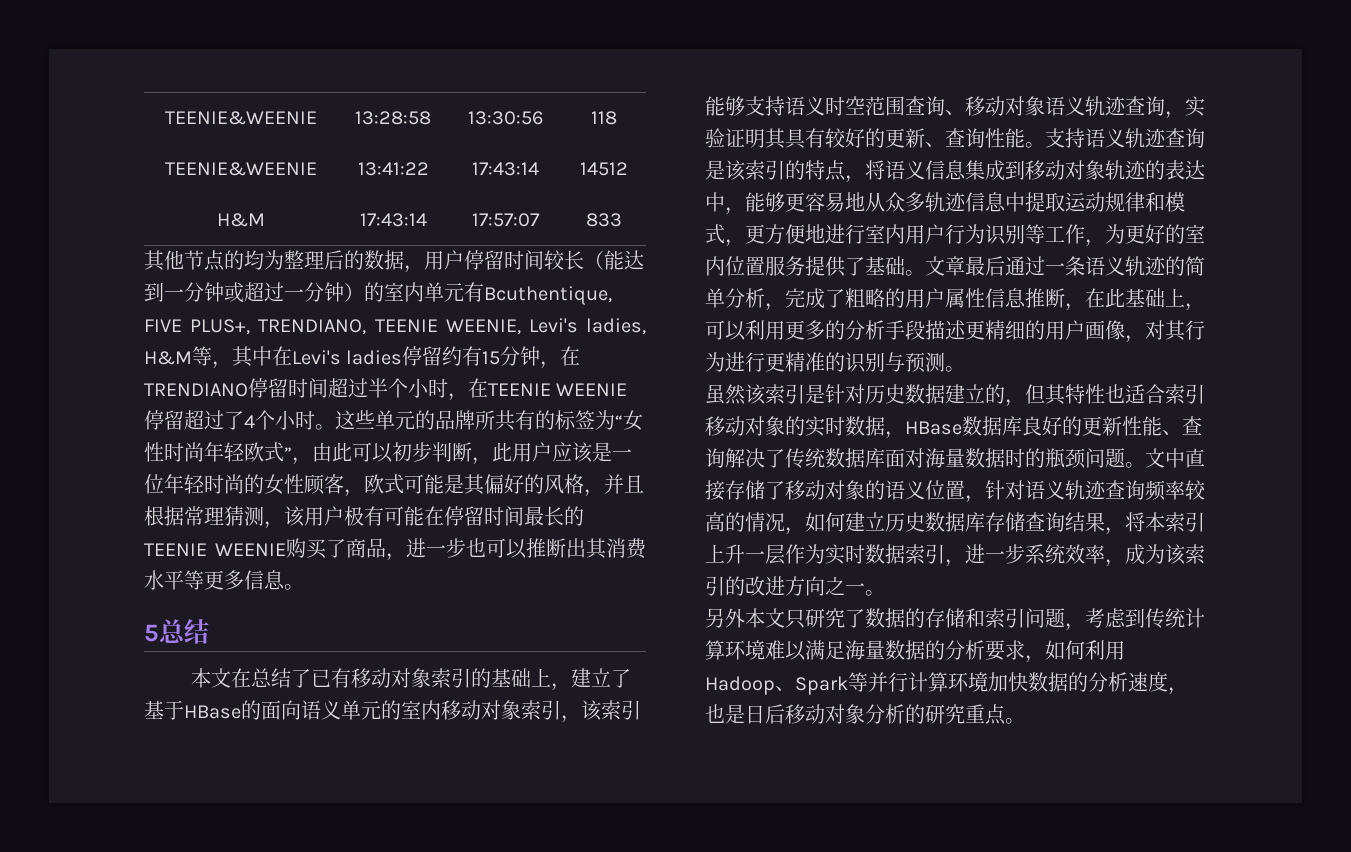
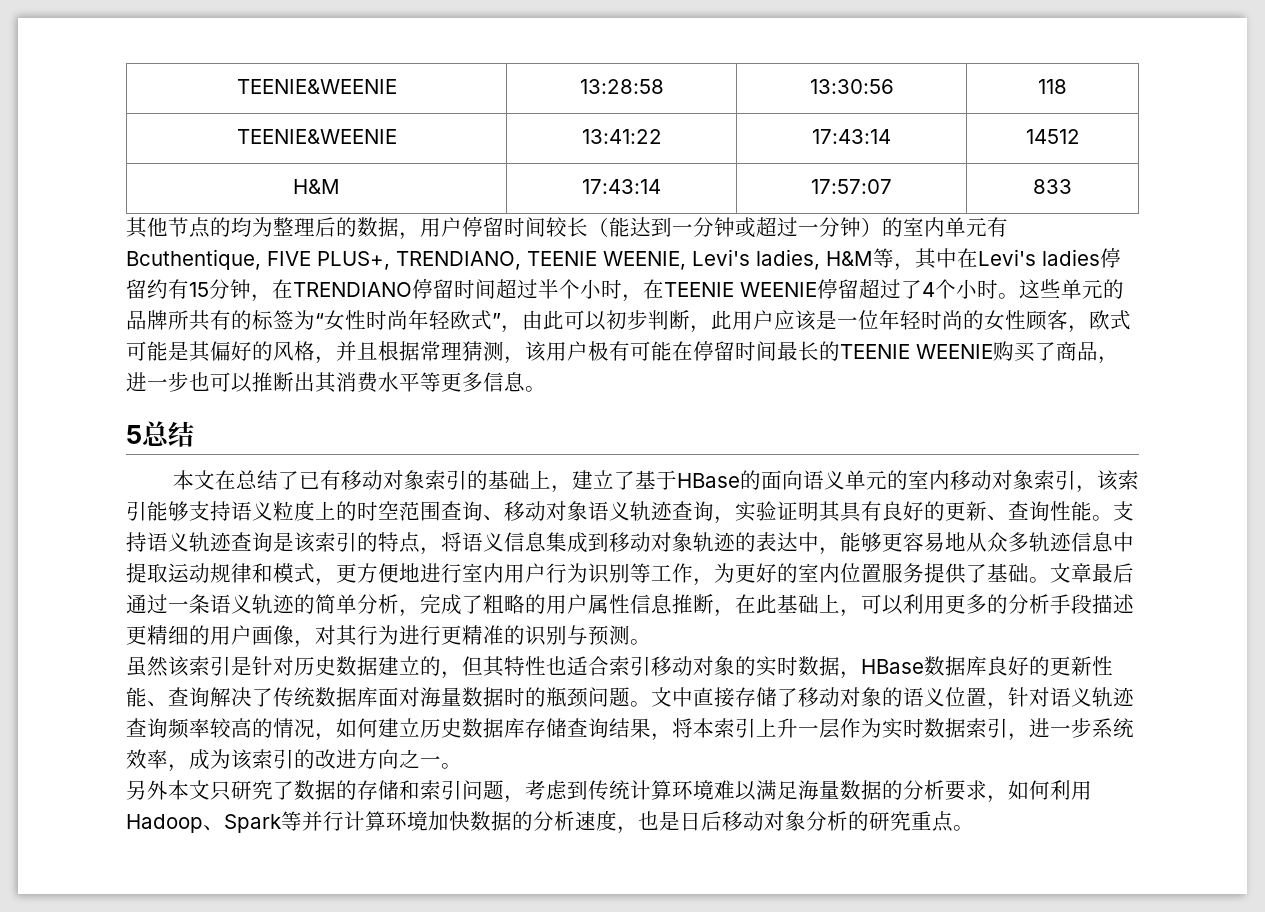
- 本文在总结了已有移动对象索引的基础上，建立了基于HBase的面向语义单元的室内移动对象索引，该索引能够支持语义时空范围查询、移动对象语义轨迹查询，实验证明其具有较好的更新、查询性能。
+ 本文在总结了已有移动对象索引的基础上，建立了基于HBase的面向语义单元的室内移动对象索引，该索引能够支持语义粒度上的时空范围查询、移动对象语义轨迹查询，实验证明其具有良好的更新、查询性能。

